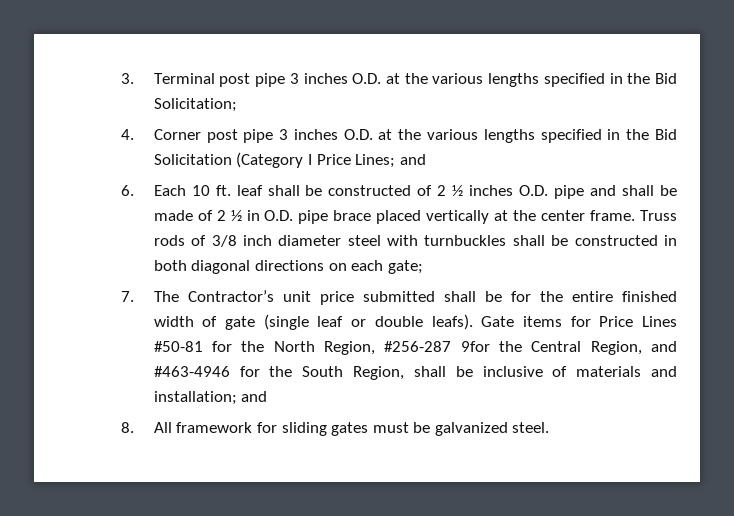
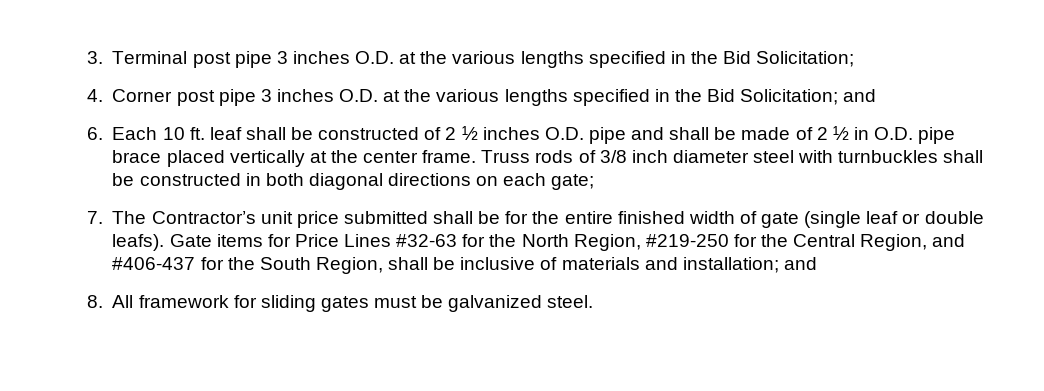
- 4. Corner post pipe 3 inches O.D. at the various lengths specified in the Bid Solicitation (Category I Price Lines; and
+ 4. Corner post pipe 3 inches O.D. at the various lengths specified in the Bid Solicitation; and
- Gate items for Price Lines #50-81 for the North Region, #256-287 9for the Central Region, and #463-4946 for the South Region, shall be inclusive of materials and installation; and
+ Gate items for Price Lines #32-63 for the North Region, #219-250 for the Central Region, and #406-437 for the South Region, shall be inclusive of materials and installation; and

